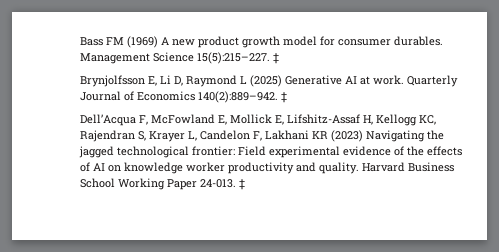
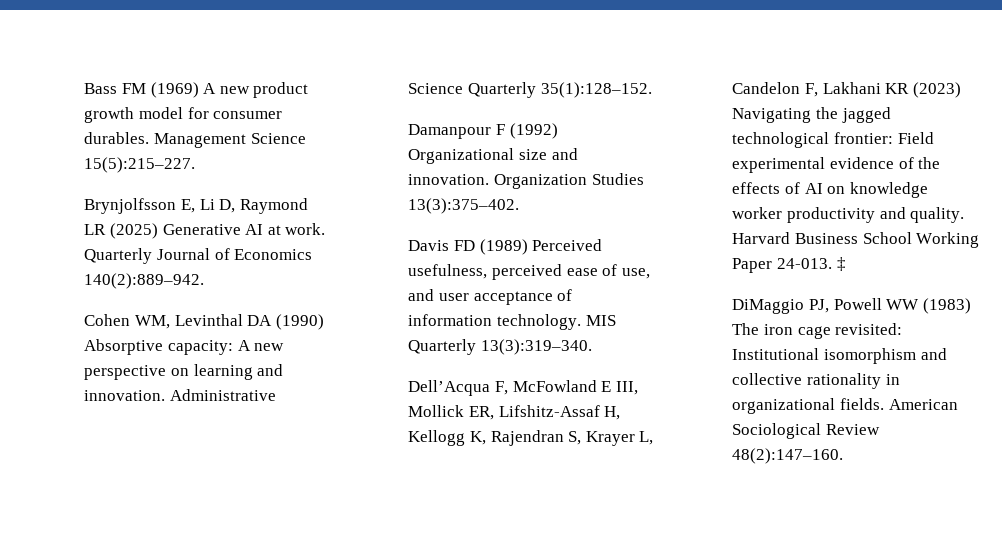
- Management Science 15(5):215–227. ‡
+ Management Science 15(5):215–227.
- Brynjolfsson E, Li D, Raymond L (2025) Generative AI at work.
+ Brynjolfsson E, Li D, Raymond LR (2025) Generative AI at work.
- Quarterly Journal of Economics 140(2):889–942. ‡
+ Quarterly Journal of Economics 140(2):889–942.
+ Cohen WM, Levinthal DA (1990) Absorptive capacity: A new perspective on learning and innovation. Administrative Science Quarterly 35(1):128–152.
+ Damanpour F (1992) Organizational size and innovation. Organization Studies 13(3):375–402.
+ Davis FD (1989) Perceived usefulness, perceived ease of use, and user acceptance of information technology. MIS Quarterly 13(3):319–340.
- Dell’Acqua F, McFowland E, Mollick E, Lifshitz-Assaf H, Kellogg KC, Rajendran S, Krayer L, Candelon F, Lakhani KR (2023) Navigating the jagged technological frontier: Field experimental evidence of the effects of AI on knowledge worker productivity and quality.
+ Dell’Acqua F, McFowland E III, Mollick ER, Lifshitz-Assaf H, Kellogg K, Rajendran S, Krayer L, Candelon F, Lakhani KR (2023) Navigating the jagged technological frontier: Field experimental evidence of the effects of AI on knowledge worker productivity and quality.
+ DiMaggio PJ, Powell WW (1983) The iron cage revisited: Institutional isomorphism and collective rationality in organizational fields. American Sociological Review 48(2):147–160.

